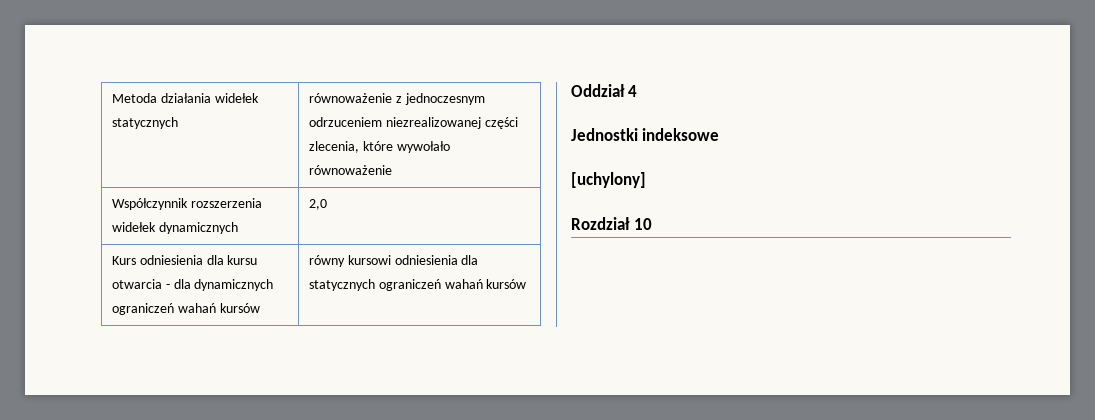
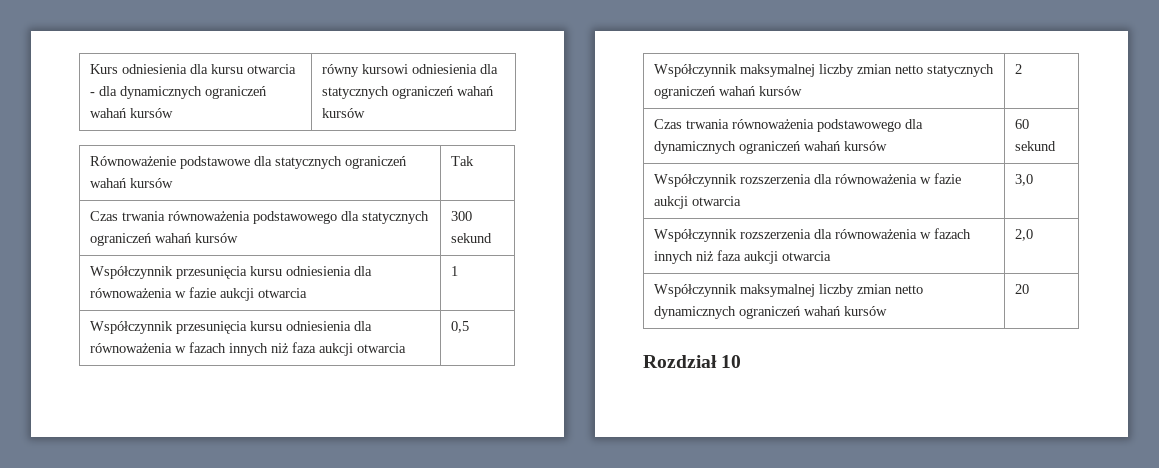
- Metoda działania widełek statycznych | równoważenie z jednoczesnym odrzuceniem niezrealizowanej części zlecenia, które wywołało równoważenie
- Współczynnik rozszerzenia widełek dynamicznych | 2,0
- Oddział 4
- Jednostki indeksowe
- [uchylony]
+ Równoważenie podstawowe dla statycznych ograniczeń wahań kursów | Tak
+ Czas trwania równoważenia podstawowego dla statycznych ograniczeń wahań kursów | 300 sekund
+ Współczynnik przesunięcia kursu odniesienia dla równoważenia w fazie aukcji otwarcia | 1
+ Współczynnik przesunięcia kursu odniesienia dla równoważenia w fazach innych niż faza aukcji otwarcia | 0,5
+ Współczynnik maksymalnej liczby zmian netto statycznych ograniczeń wahań kursów | 2
+ Czas trwania równoważenia podstawowego dla dynamicznych ograniczeń wahań kursów | 60 sekund
+ Współczynnik rozszerzenia dla równoważenia w fazie aukcji otwarcia | 3,0
+ Współczynnik rozszerzenia dla równoważenia w fazach innych niż faza aukcji otwarcia | 2,0
+ Współczynnik maksymalnej liczby zmian netto dynamicznych ograniczeń wahań kursów | 20

